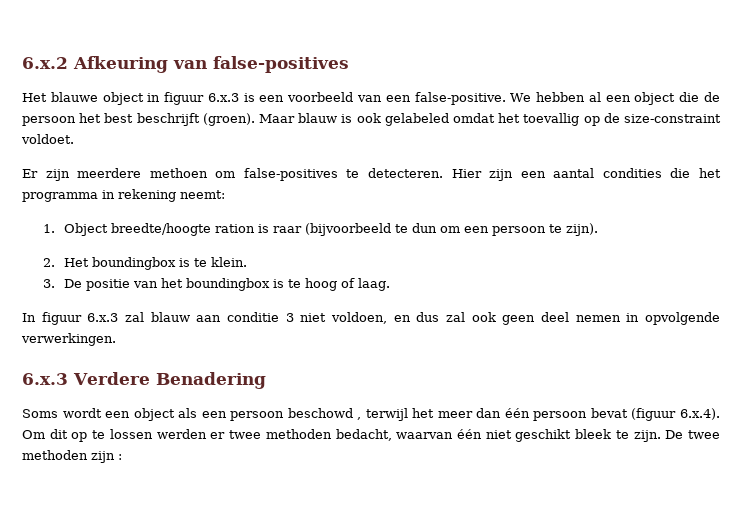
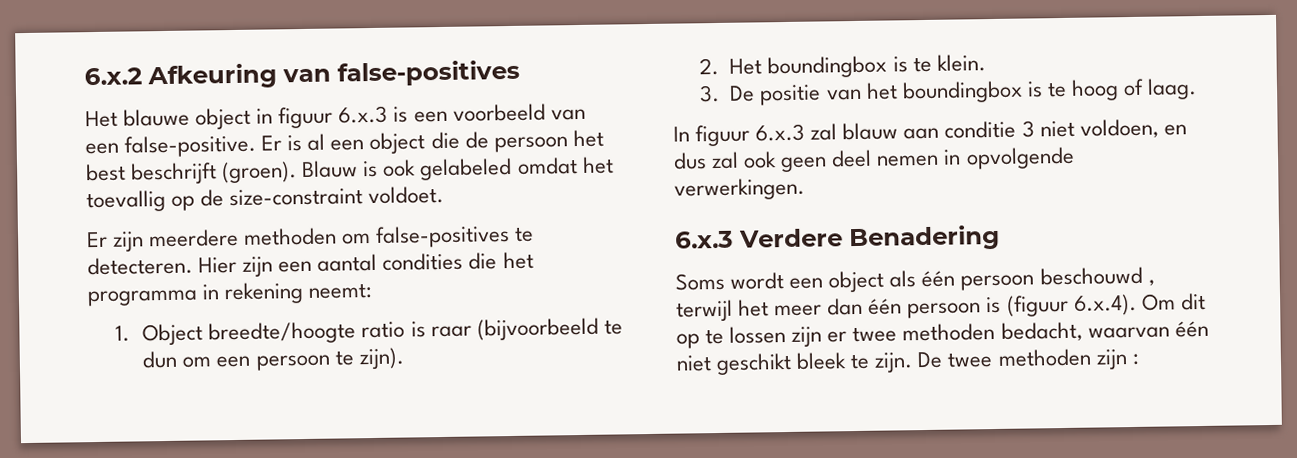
- We hebben al een object die de persoon het best beschrijft (groen).
+ Er is al een object die de persoon het best beschrijft (groen).
- Maar blauw is ook gelabeled omdat het toevallig op de size-constraint voldoet.
+ Blauw is ook gelabeled omdat het toevallig op de size-constraint voldoet.
- Er zijn meerdere methoen om false-positives te detecteren.
+ Er zijn meerdere methoden om false-positives te detecteren.
- 1. Object breedte/hoogte ration is raar (bijvoorbeeld te dun om een persoon te zijn).
+ 1. Object breedte/hoogte ratio is raar (bijvoorbeeld te dun om een persoon te zijn).
- Soms wordt een object als een persoon beschowd , terwijl het meer dan één persoon bevat (figuur 6.x.4). Om dit op te lossen werden er twee methoden bedacht, waarvan één niet geschikt bleek te zijn.
+ Soms wordt een object als één persoon beschouwd , terwijl het meer dan één persoon is (figuur 6.x.4). Om dit op te lossen zijn er twee methoden bedacht, waarvan één niet geschikt bleek te zijn.

